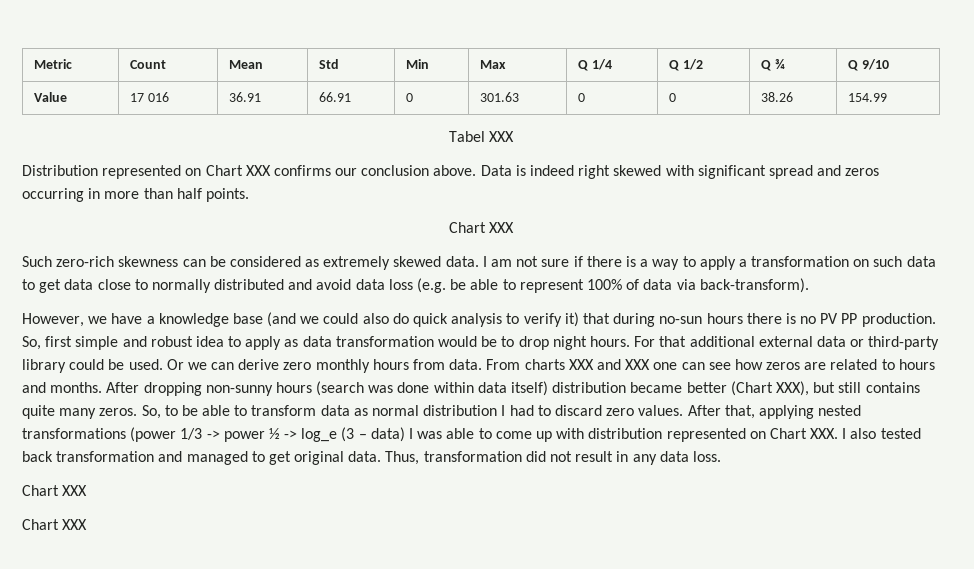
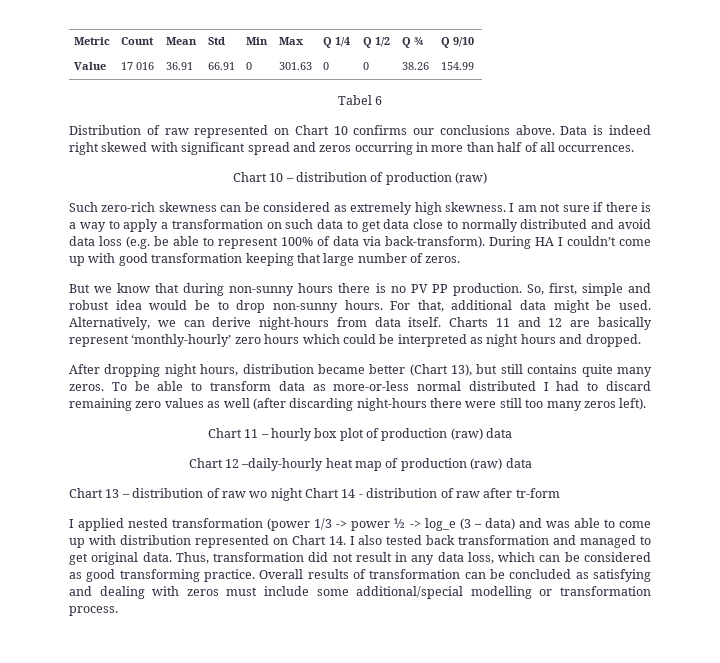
- Tabel XXX
+ Tabel 6
- Distribution represented on Chart XXX confirms our conclusion above.
+ Distribution of raw represented on Chart 10 confirms our conclusions above.
- Data is indeed right skewed with significant spread and zeros occurring in more than half points.
- Chart XXX
+ Data is indeed right skewed with significant spread and zeros occurring in more than half of all occurrences.
+ Chart 10 – distribution of production (raw)
- Such zero-rich skewness can be considered as extremely skewed data.
+ Such zero-rich skewness can be considered as extremely high skewness.
- I am not sure if there is a way to apply a transformation on such data to get data close to normally distributed and avoid data loss (e.g. be able to represent 100% of data via back-transform).
- However, we have a knowledge base (and we could also do quick analysis to verify it) that during no-sun hours there is no PV PP production.
+ I am not sure if there is a way to apply a transformation on such data to get data close to normally distributed and avoid data loss (e.g. be able to represent 100% of data via back-transform). During HA I couldn’t come up with good transformation keeping that large number of zeros.
+ But we know that during non-sunny hours there is no PV PP production.
- So, first simple and robust idea to apply as data transformation would be to drop night hours.
+ So, first, simple and robust idea would be to drop non-sunny hours.
- For that additional external data or third-party library could be used.
+ For that, additional data might be used.
- Or we can derive zero monthly hours from data. From charts XXX and XXX one can see how zeros are related to hours and months. After dropping non-sunny hours (search was done within data itself) distribution became better (Chart XXX), but still contains quite many zeros.
+ Alternatively, we can derive night-hours from data itself. Charts 11 and 12 are basically represent ‘monthly-hourly’ zero hours which could be interpreted as night hours and dropped.
+ After dropping night hours, distribution became better (Chart 13), but still contains quite many zeros.
- So, to be able to transform data as normal distribution I had to discard zero values. After that, applying nested transformations (power 1/3 -> power ½ -> log_e (3 – data) I was able to come up with distribution represented on Chart XXX. I also tested back transformation and managed to get original data.
+ To be able to transform data as more-or-less normal distributed I had to discard remaining zero values as well (after discarding night-hours there were still too many zeros left).
+ Chart 11 – hourly box plot of production (raw) data
+ Chart 12 –daily-hourly heat map of production (raw) data
+ Chart 13 – distribution of raw wo night Chart 14 - distribution of raw after tr-form
+ I applied nested transformation (power 1/3 -> power ½ -> log_e (3 – data) and was able to come up with distribution represented on Chart 14. I also tested back transformation and managed to get original data.
- Thus, transformation did not result in any data loss.
- Chart XXX
- Chart XXX
+ Thus, transformation did not result in any data loss, which can be considered as good transforming practice. Overall results of transformation can be concluded as satisfying and dealing with zeros must include some additional/special modelling or transformation process.

